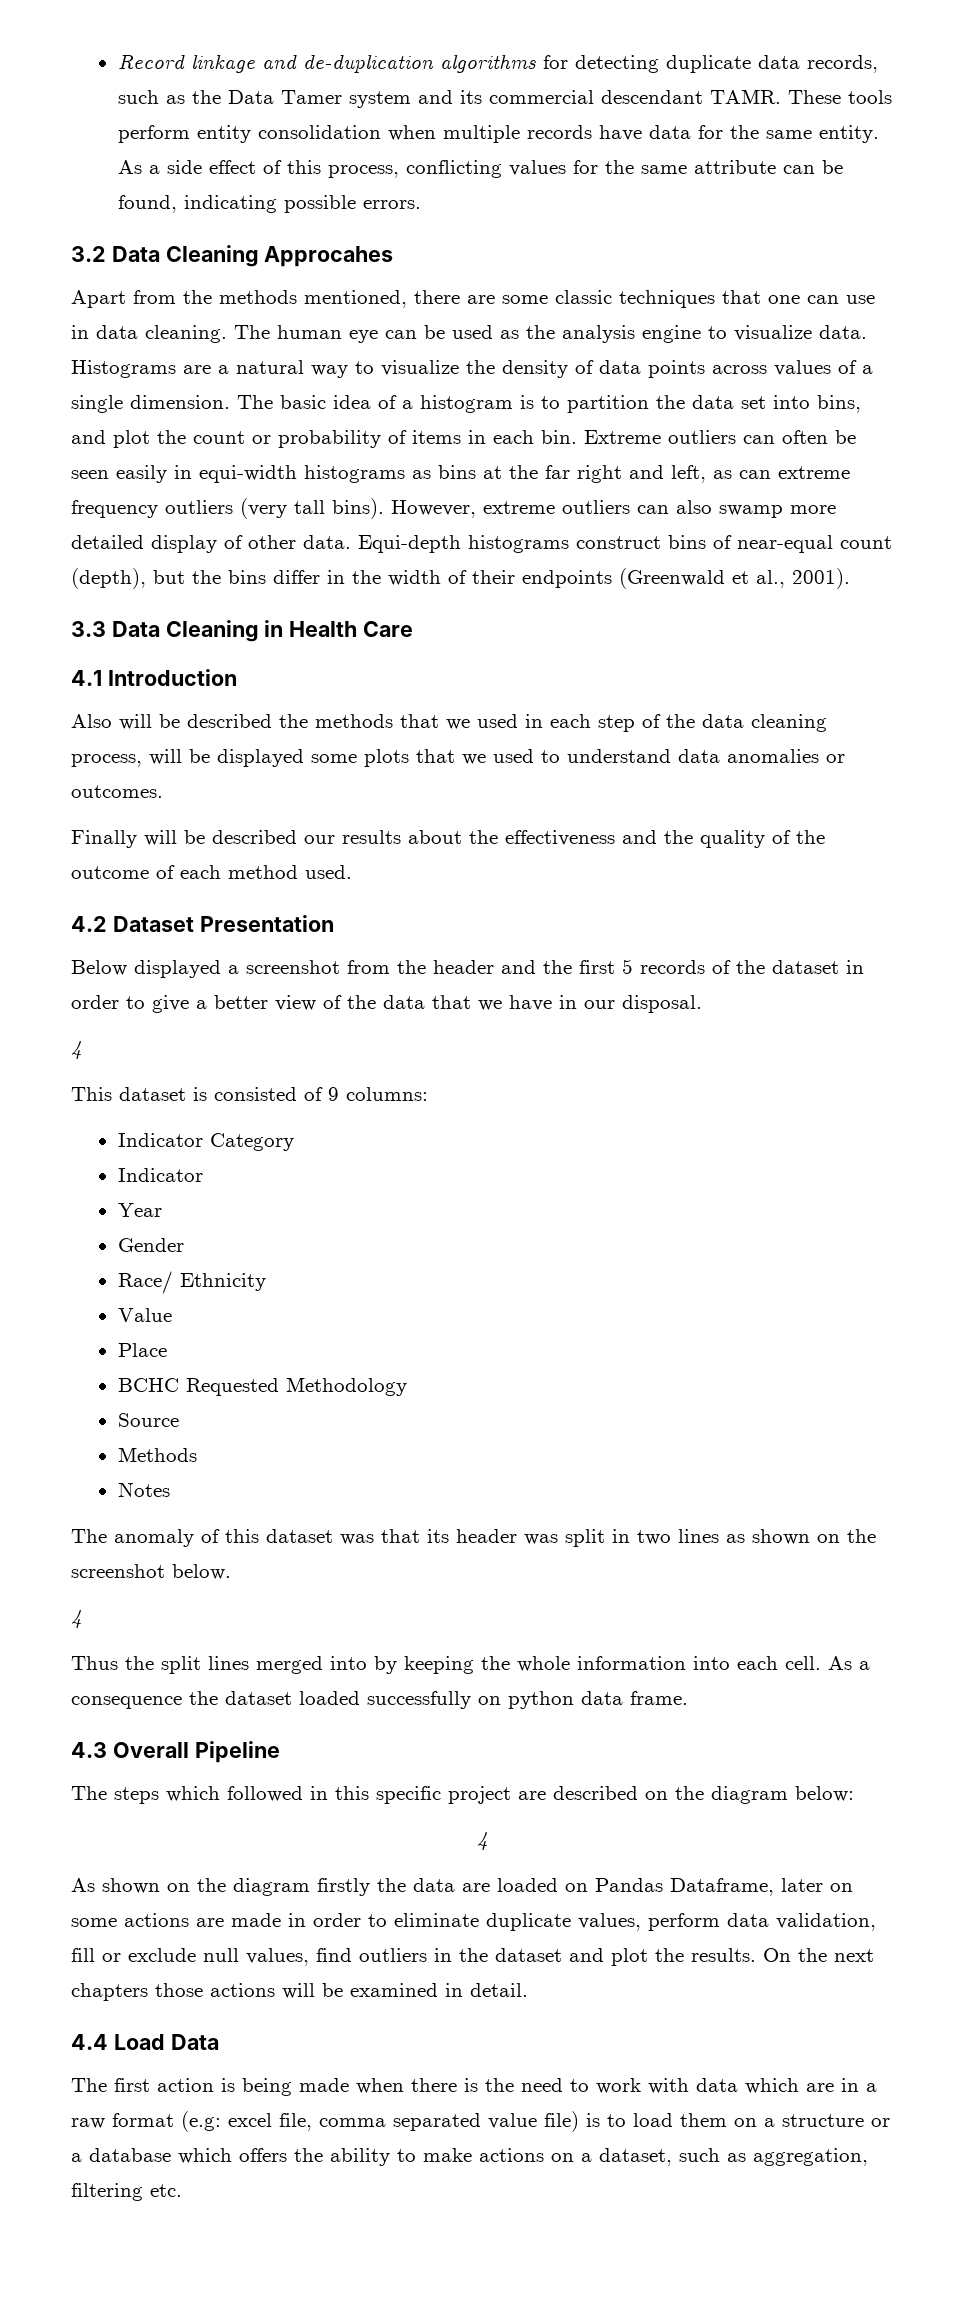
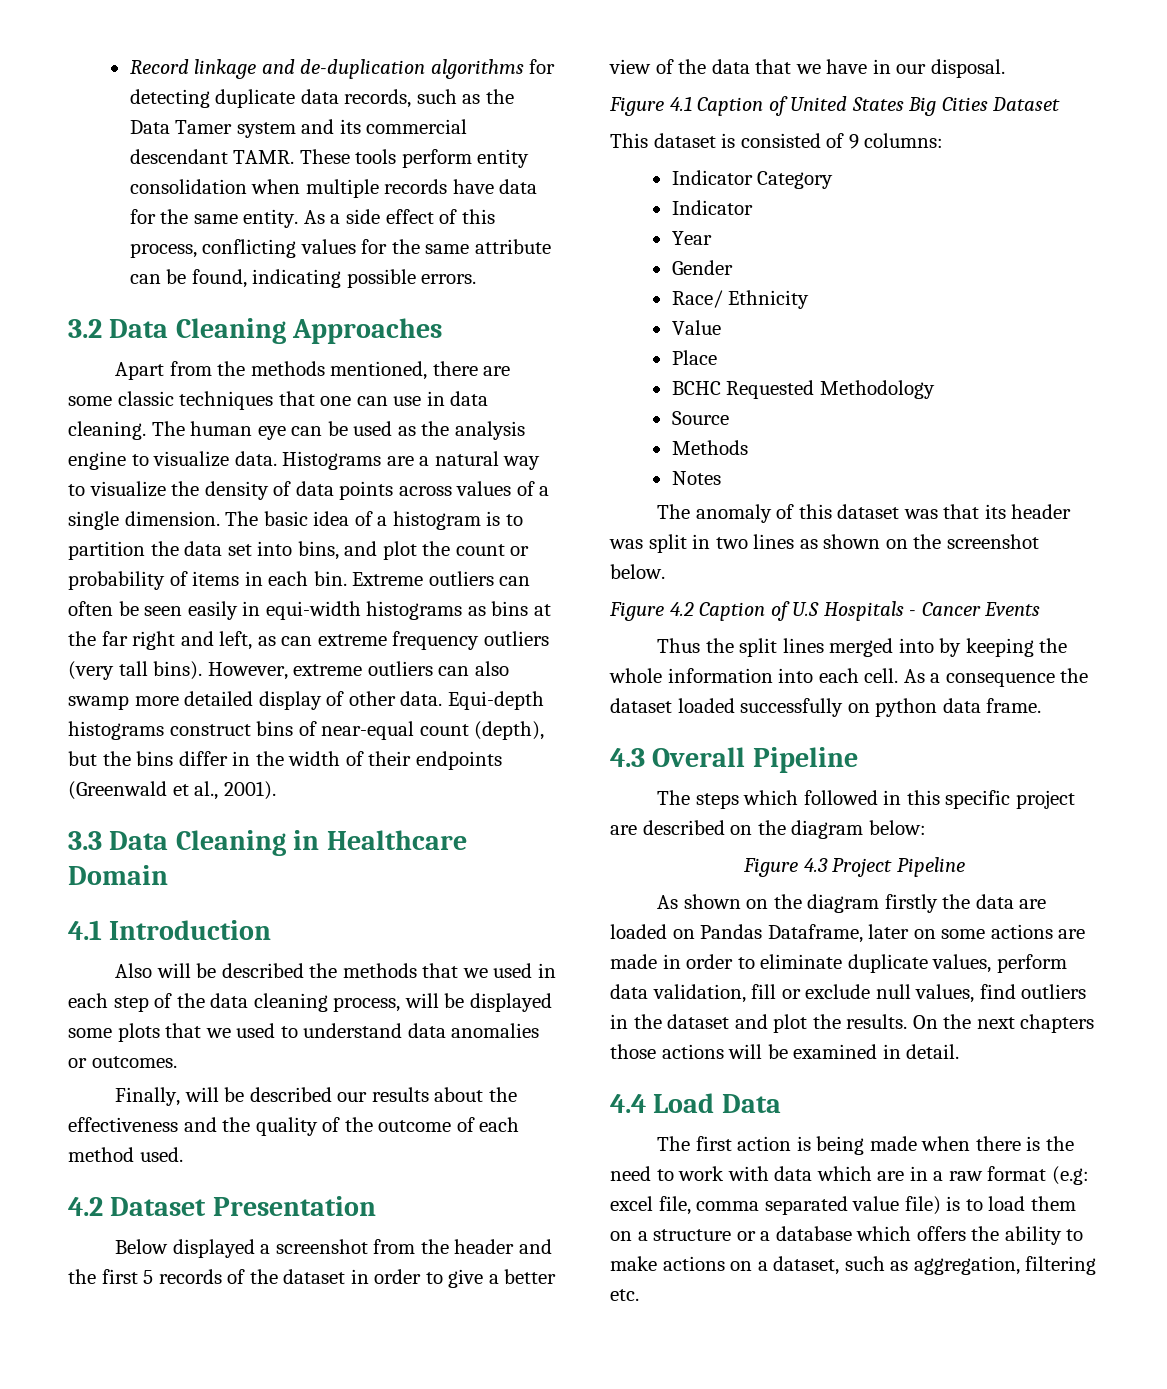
- 3.2 Data Cleaning Approcahes
+ 3.2 Data Cleaning Approaches
- 3.3 Data Cleaning in Health Care
+ 3.3 Data Cleaning in Healthcare Domain
- Finally will be described our results about the effectiveness and the quality of the outcome of each method used.
+ Finally, will be described our results about the effectiveness and the quality of the outcome of each method used.
  Below displayed a screenshot from the header and the first 5 records of the dataset in order to give a better view of the data that we have in our disposal.
- 4
+ Figure 4.1 Caption of United States Big Cities Dataset
  The anomaly of this dataset was that its header was split in two lines as shown on the screenshot below.
- 4
+ Figure 4.2 Caption of U.S Hospitals - Cancer Events
  The steps which followed in this specific project are described on the diagram below:
- 4
+ Figure 4.3 Project Pipeline

